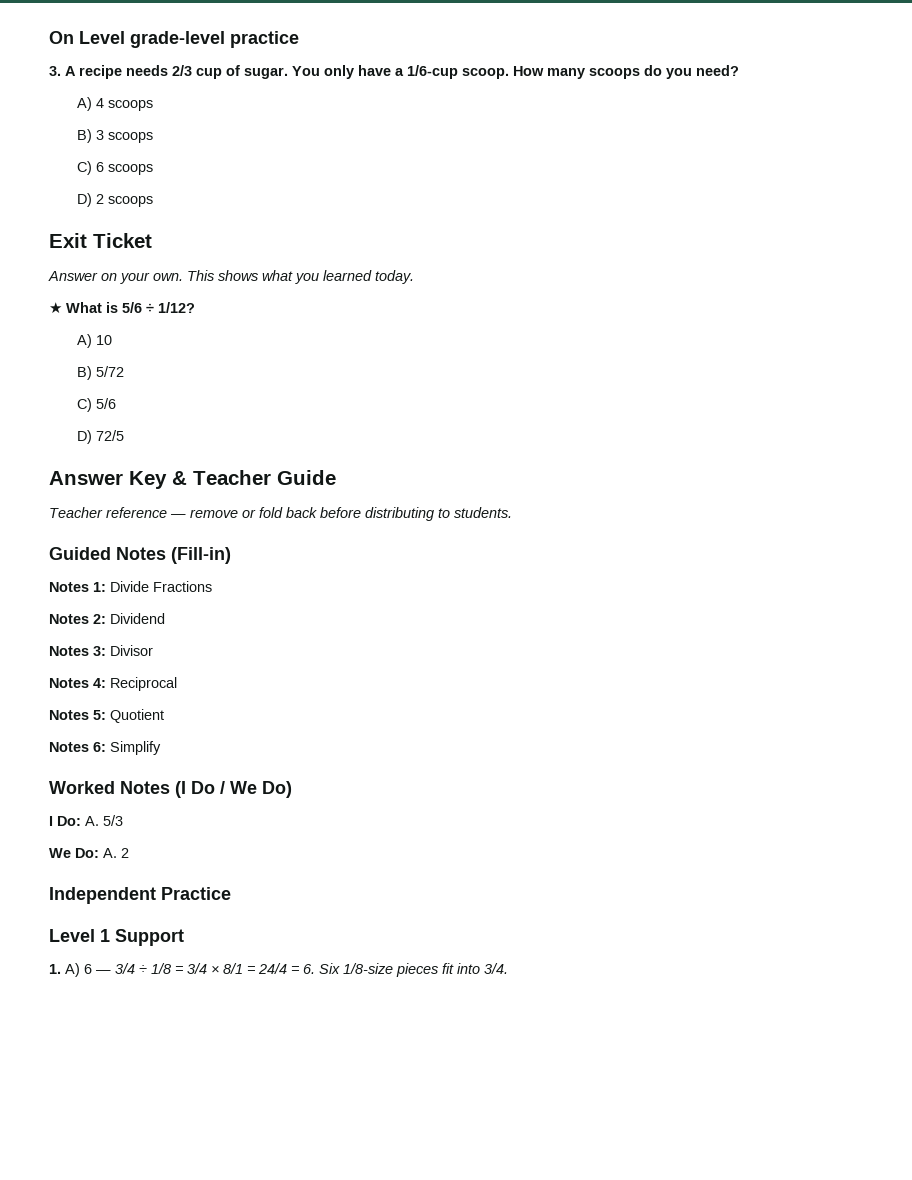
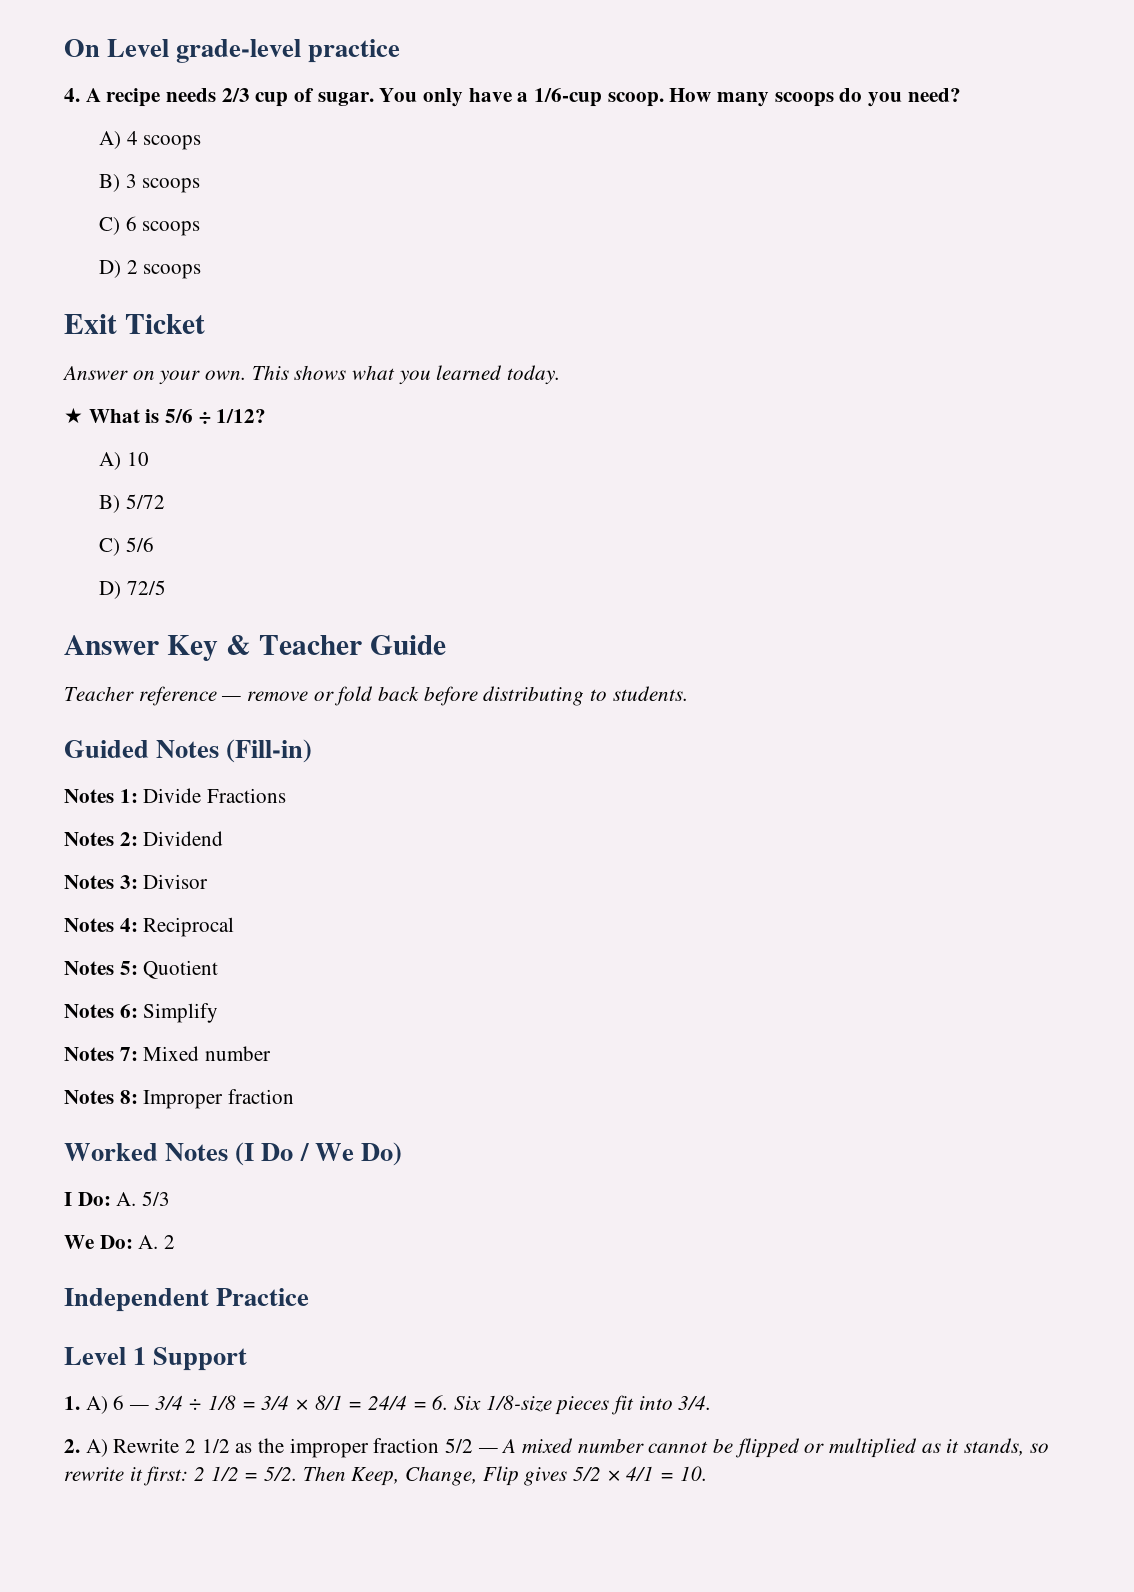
- 3. A recipe needs 2/3 cup of sugar.
+ 4. A recipe needs 2/3 cup of sugar.
+ Notes 7: Mixed number
+ Notes 8: Improper fraction
+ 2. A) Rewrite 2 1/2 as the improper fraction 5/2 — A mixed number cannot be flipped or multiplied as it stands, so rewrite it first: 2 1/2 = 5/2. Then Keep, Change, Flip gives 5/2 × 4/1 = 10.

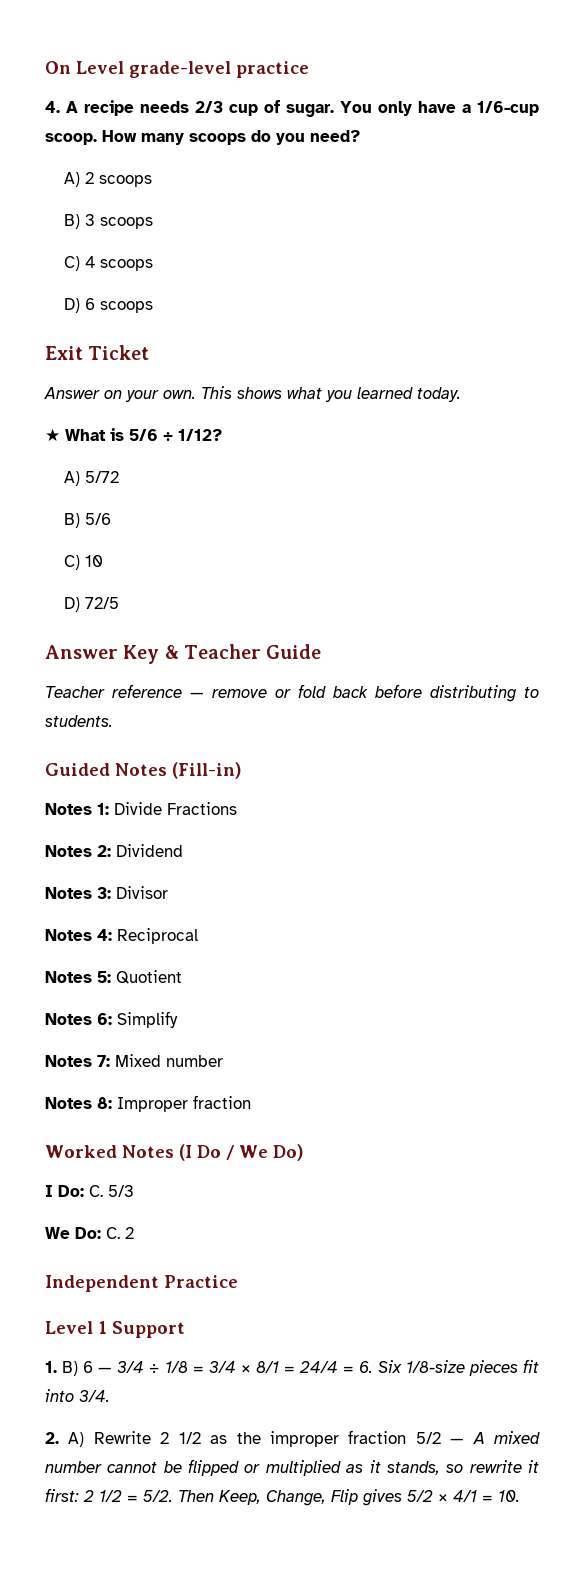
- A) 4 scoops
+ A) 2 scoops
- C) 6 scoops
+ C) 4 scoops
- D) 2 scoops
+ D) 6 scoops
- A) 10
- B) 5/72
- C) 5/6
+ A) 5/72
+ B) 5/6
+ C) 10
- I Do: A. 5/3
+ I Do: C. 5/3
- We Do: A. 2
+ We Do: C. 2
- 1. A) 6 — 3/4 ÷ 1/8 = 3/4 × 8/1 = 24/4 = 6. Six 1/8-size pieces fit into 3/4.
+ 1. B) 6 — 3/4 ÷ 1/8 = 3/4 × 8/1 = 24/4 = 6. Six 1/8-size pieces fit into 3/4.

